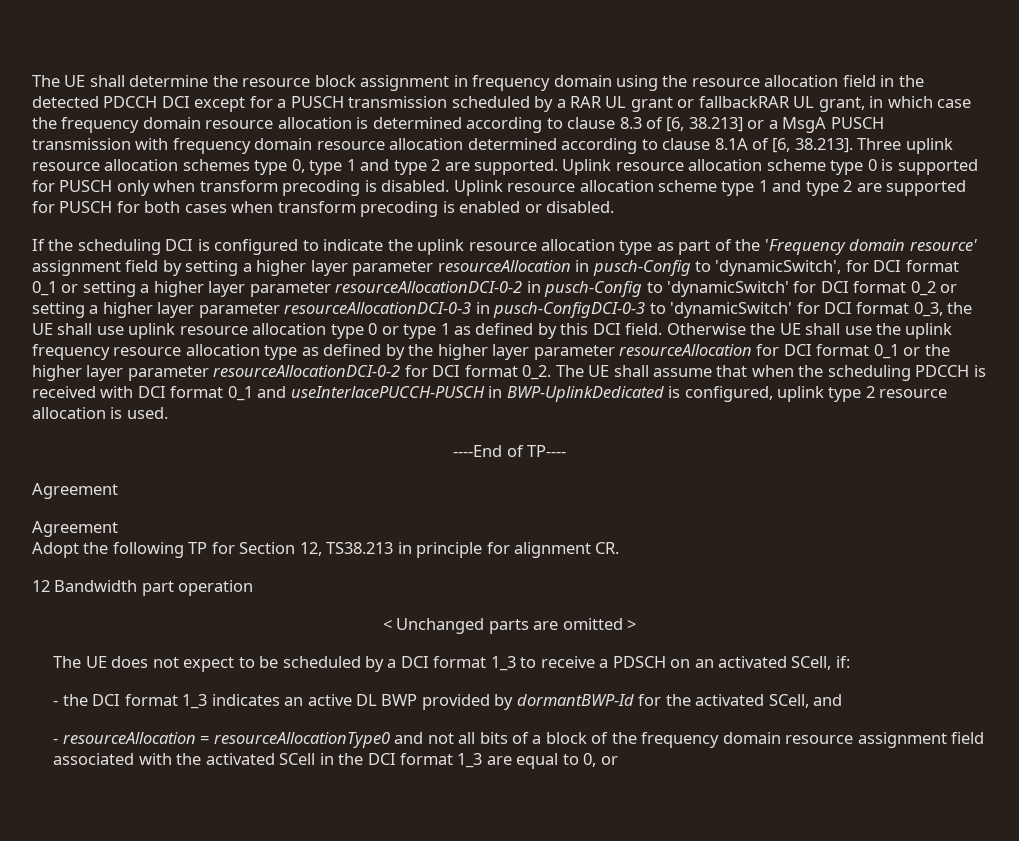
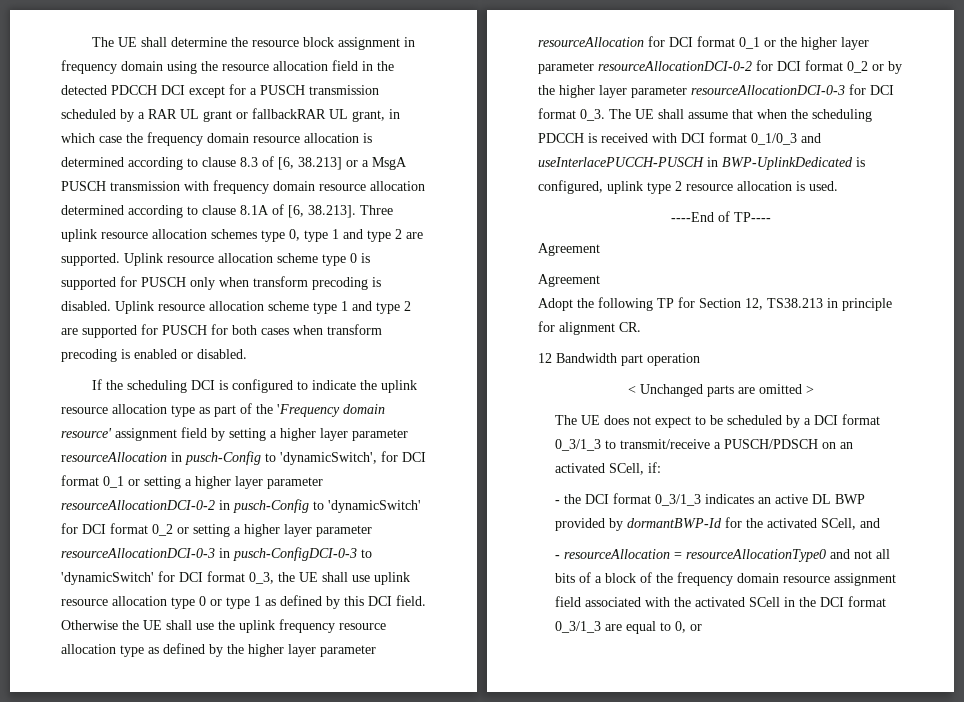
- Otherwise the UE shall use the uplink frequency resource allocation type as defined by the higher layer parameter resourceAllocation for DCI format 0_1 or the higher layer parameter resourceAllocationDCI-0-2 for DCI format 0_2.
+ Otherwise the UE shall use the uplink frequency resource allocation type as defined by the higher layer parameter resourceAllocation for DCI format 0_1 or the higher layer parameter resourceAllocationDCI-0-2 for DCI format 0_2 or by the higher layer parameter resourceAllocationDCI-0-3 for DCI format 0_3.
- The UE shall assume that when the scheduling PDCCH is received with DCI format 0_1 and useInterlacePUCCH-PUSCH in BWP-UplinkDedicated is configured, uplink type 2 resource allocation is used.
+ The UE shall assume that when the scheduling PDCCH is received with DCI format 0_1/0_3 and useInterlacePUCCH-PUSCH in BWP-UplinkDedicated is configured, uplink type 2 resource allocation is used.
- The UE does not expect to be scheduled by a DCI format 1_3 to receive a PDSCH on an activated SCell, if:
+ The UE does not expect to be scheduled by a DCI format 0_3/1_3 to transmit/receive a PUSCH/PDSCH on an activated SCell, if:
- - the DCI format 1_3 indicates an active DL BWP provided by dormantBWP-Id for the activated SCell, and
+ - the DCI format 0_3/1_3 indicates an active DL BWP provided by dormantBWP-Id for the activated SCell, and
- - resourceAllocation = resourceAllocationType0 and not all bits of a block of the frequency domain resource assignment field associated with the activated SCell in the DCI format 1_3 are equal to 0, or
+ - resourceAllocation = resourceAllocationType0 and not all bits of a block of the frequency domain resource assignment field associated with the activated SCell in the DCI format 0_3/1_3 are equal to 0, or

